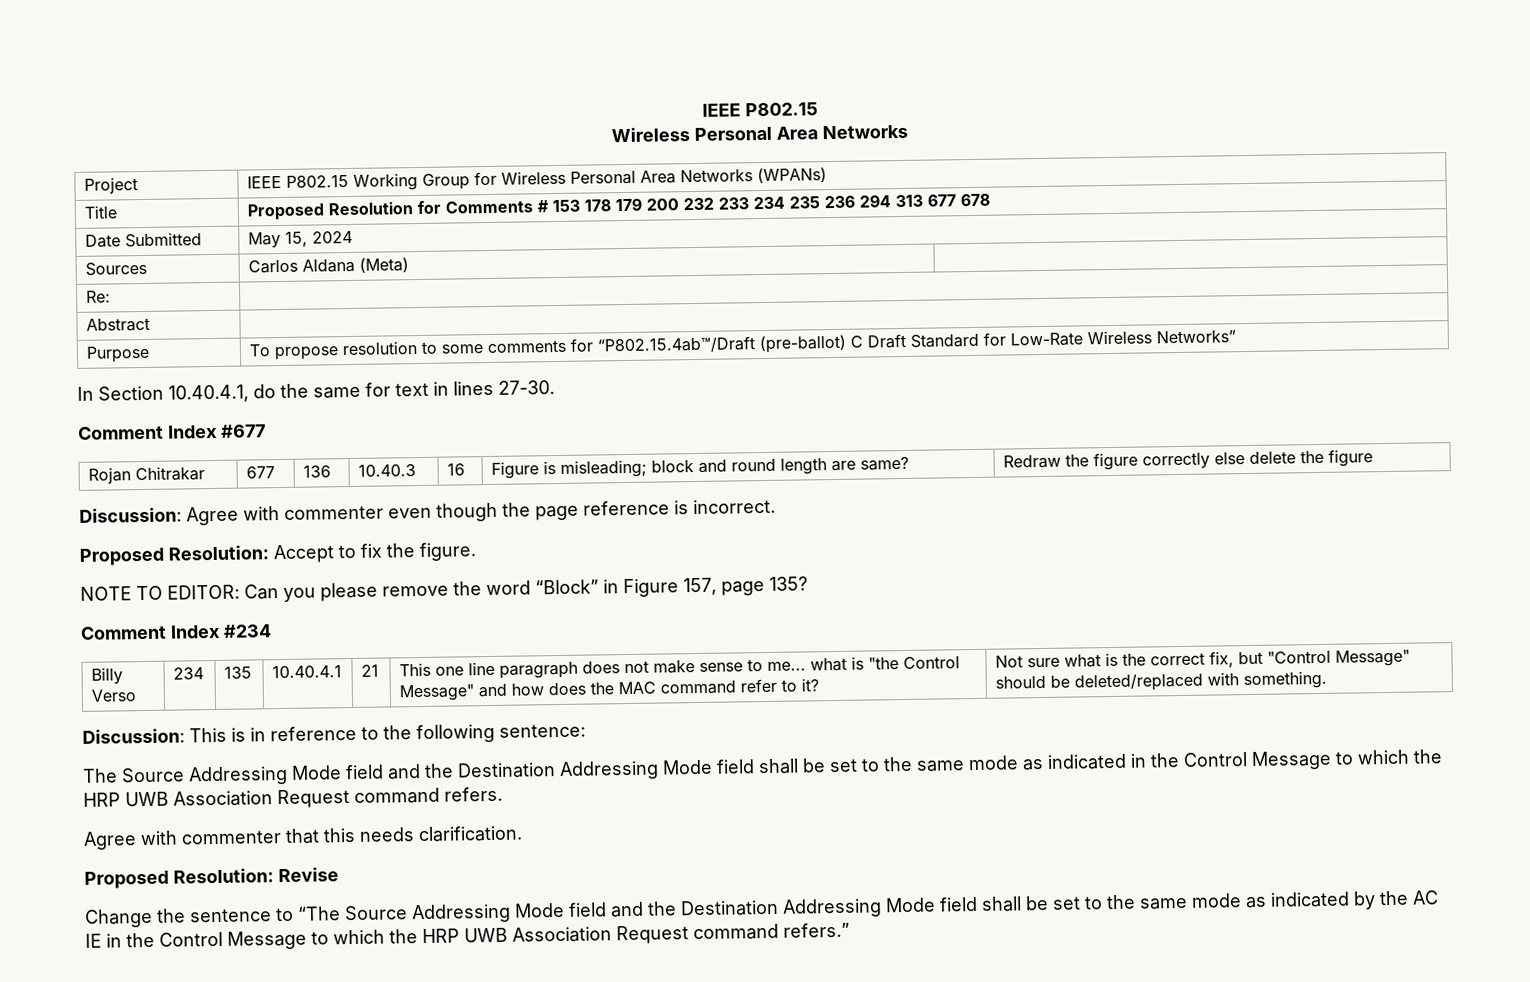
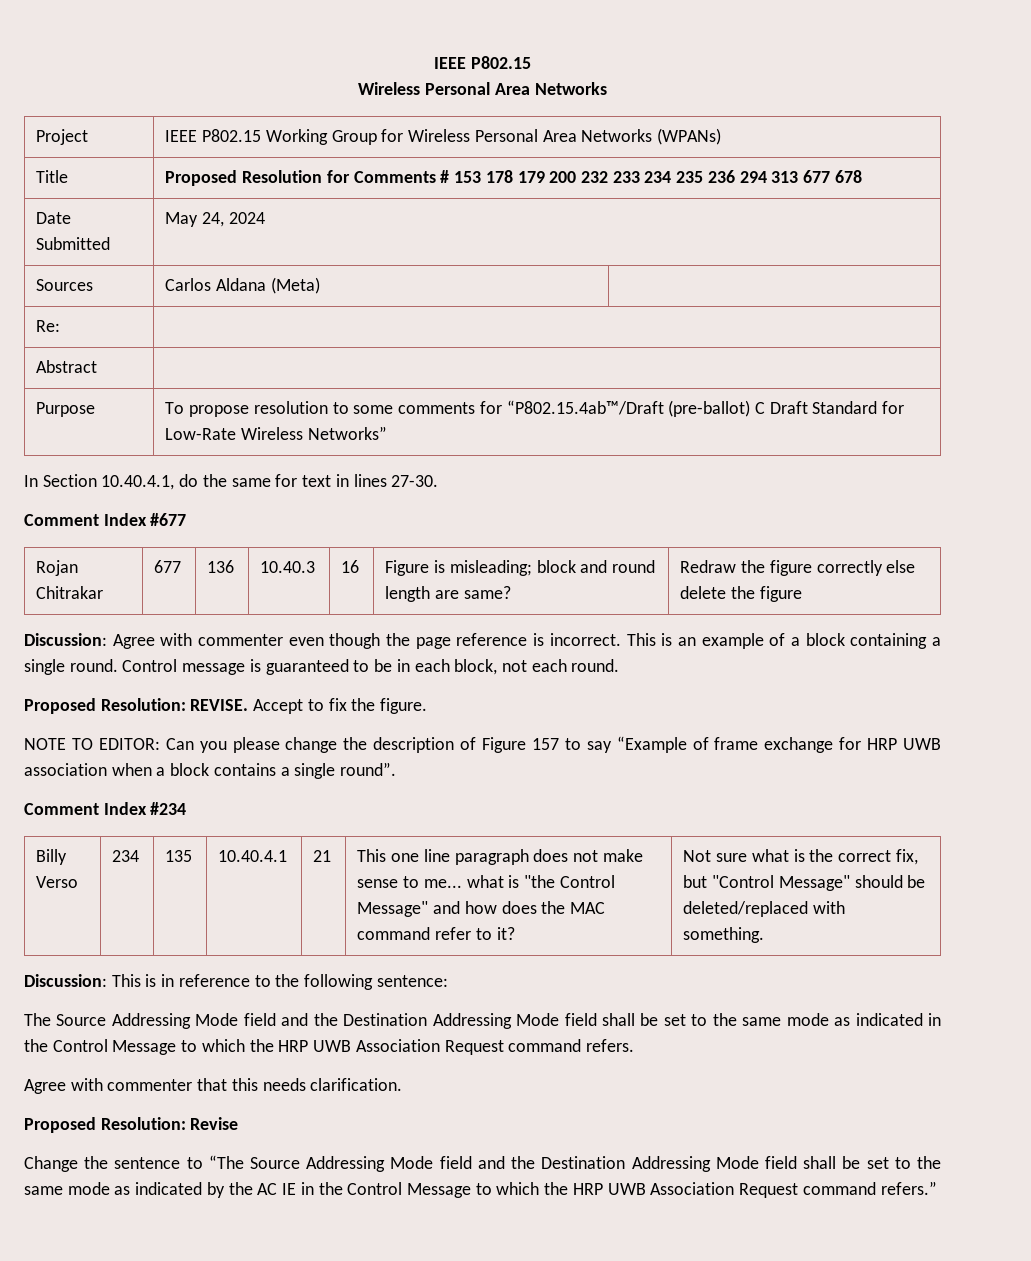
- Date Submitted | May 15, 2024
+ Date Submitted | May 24, 2024
- Discussion: Agree with commenter even though the page reference is incorrect.
- Proposed Resolution: Accept to fix the figure.
+ Discussion: Agree with commenter even though the page reference is incorrect. This is an example of a block containing a single round. Control message is guaranteed to be in each block, not each round.
+ Proposed Resolution: REVISE. Accept to fix the figure.
- NOTE TO EDITOR: Can you please remove the word “Block” in Figure 157, page 135?
+ NOTE TO EDITOR: Can you please change the description of Figure 157 to say “Example of frame exchange for HRP UWB association when a block contains a single round”.

